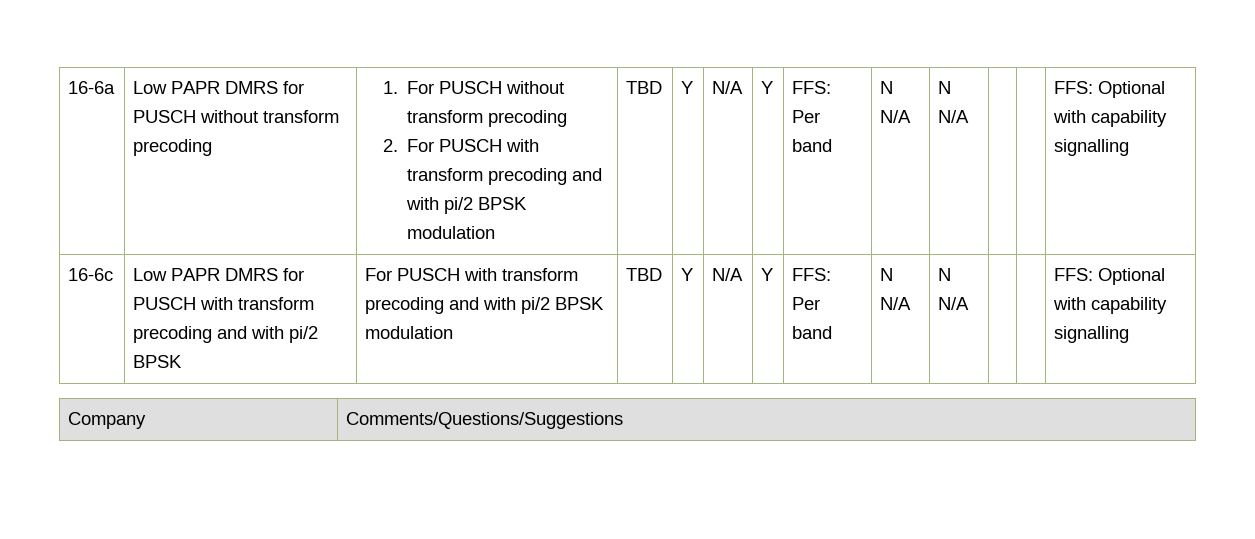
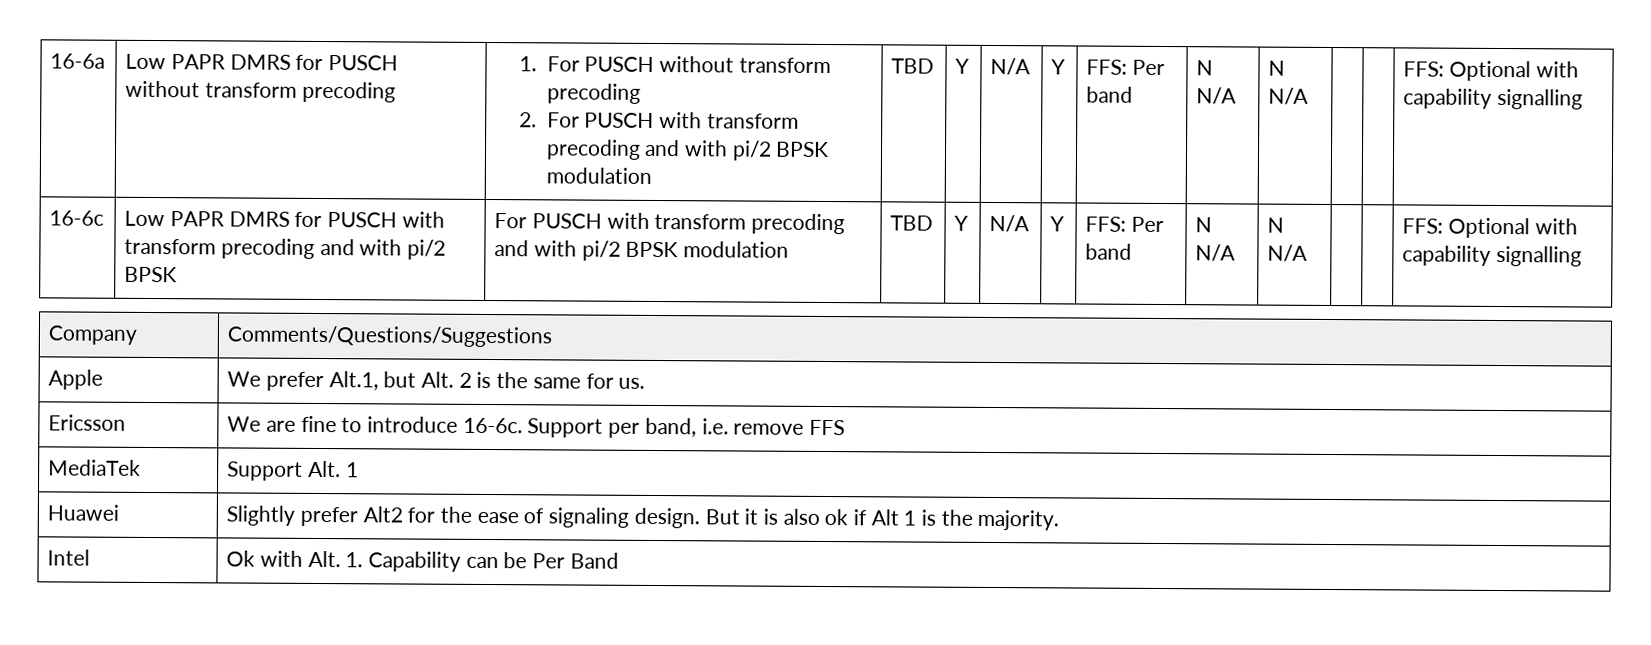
+ Apple | We prefer Alt.1, but Alt. 2 is the same for us.
+ Ericsson | We are fine to introduce 16-6c. Support per band, i.e. remove FFS
+ MediaTek | Support Alt. 1
+ Huawei | Slightly prefer Alt2 for the ease of signaling design. But it is also ok if Alt 1 is the majority.
+ Intel | Ok with Alt. 1. Capability can be Per Band

